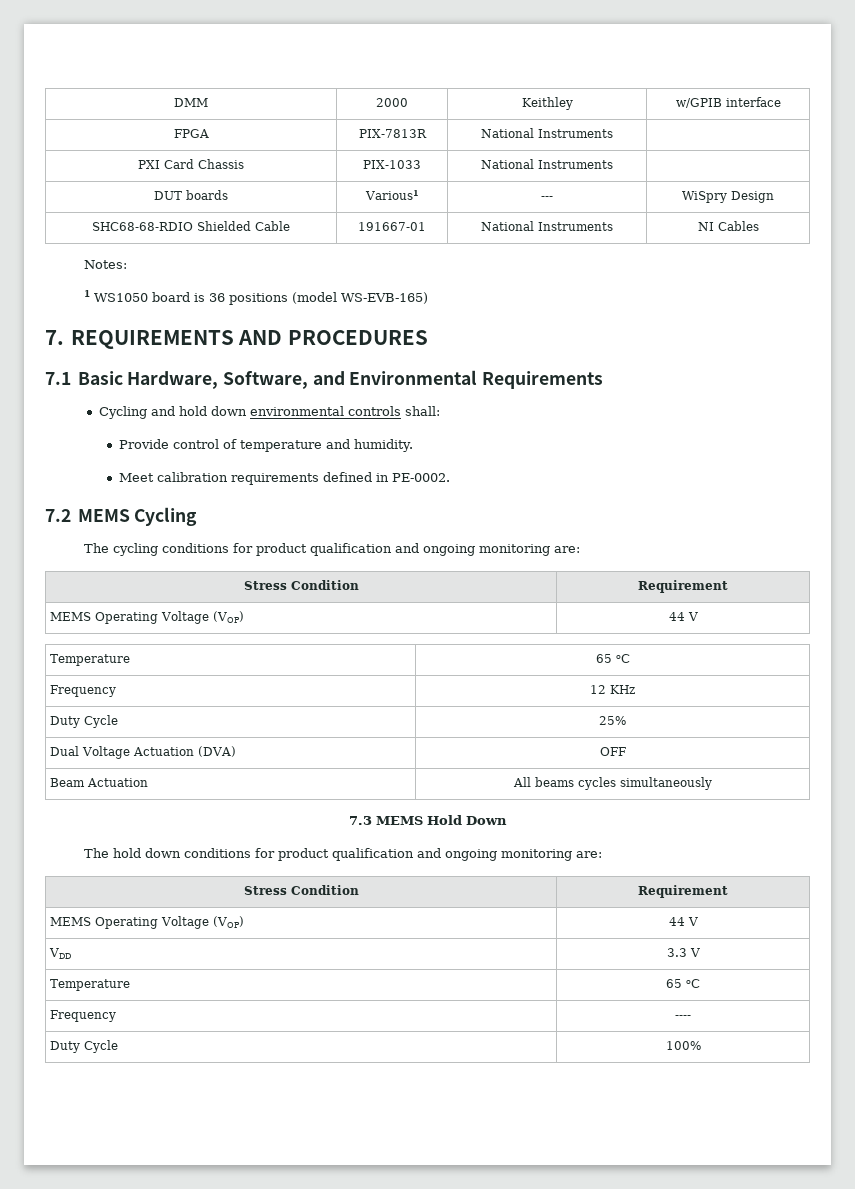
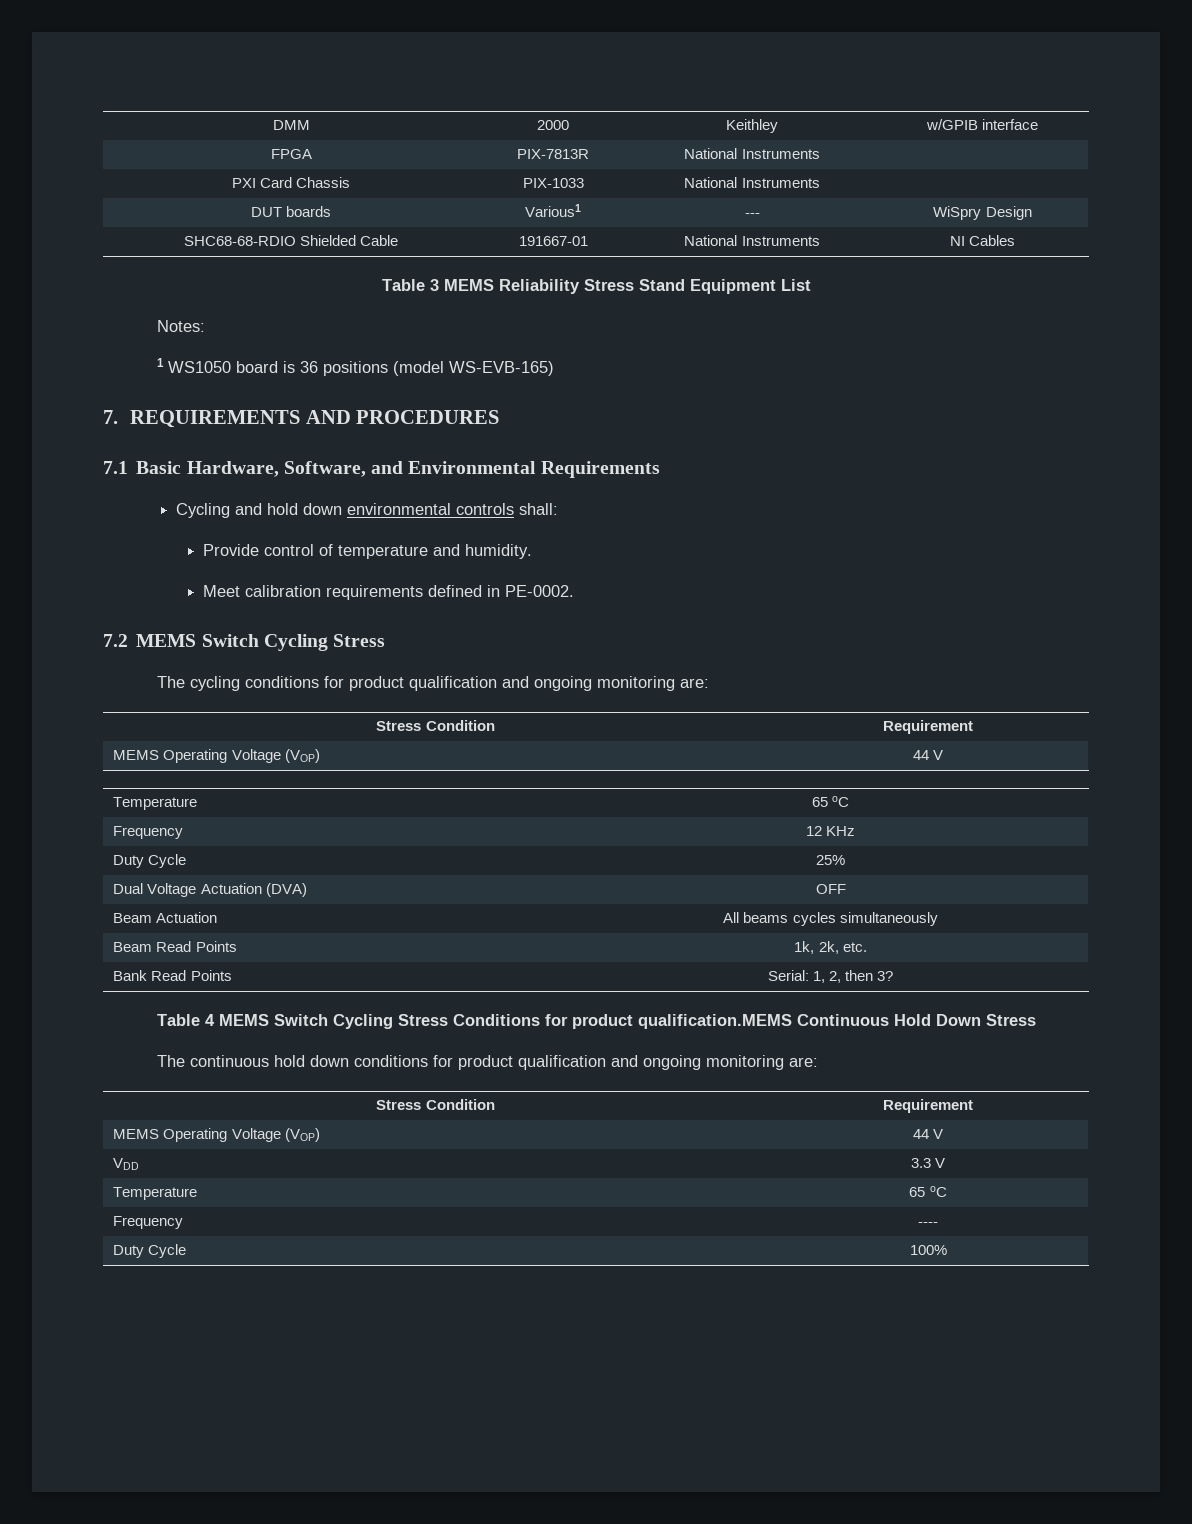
+ Table 3 MEMS Reliability Stress Stand Equipment List
- 7.2 MEMS Cycling
+ 7.2 MEMS Switch Cycling Stress
- 7.3 MEMS Hold Down
- The hold down conditions for product qualification and ongoing monitoring are:
+ Beam Read Points | 1k, 2k, etc.
+ Bank Read Points | Serial: 1, 2, then 3?
+ Table 4 MEMS Switch Cycling Stress Conditions for product qualification.MEMS Continuous Hold Down Stress
+ The continuous hold down conditions for product qualification and ongoing monitoring are:

